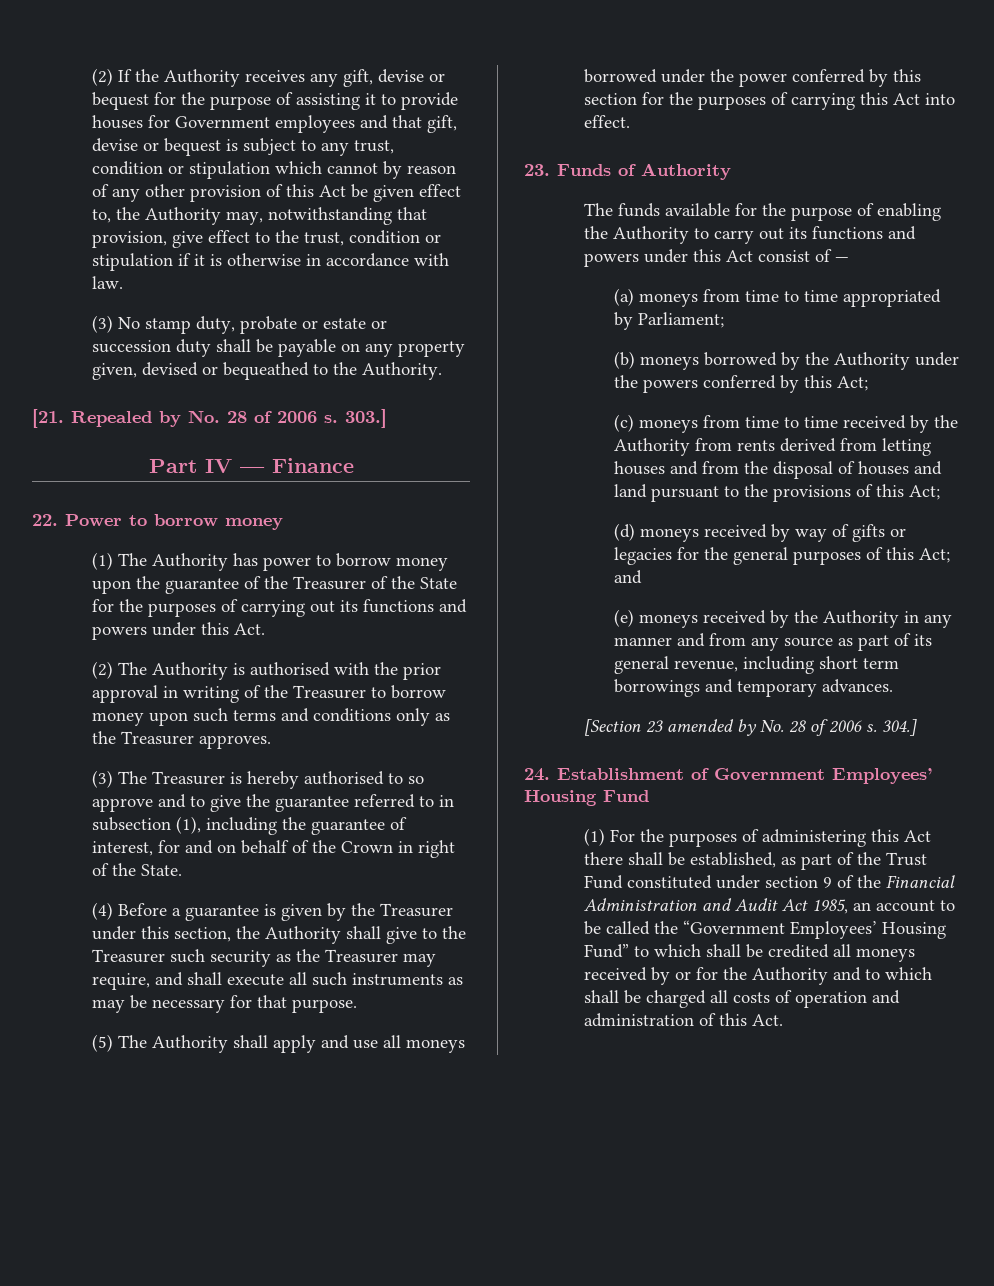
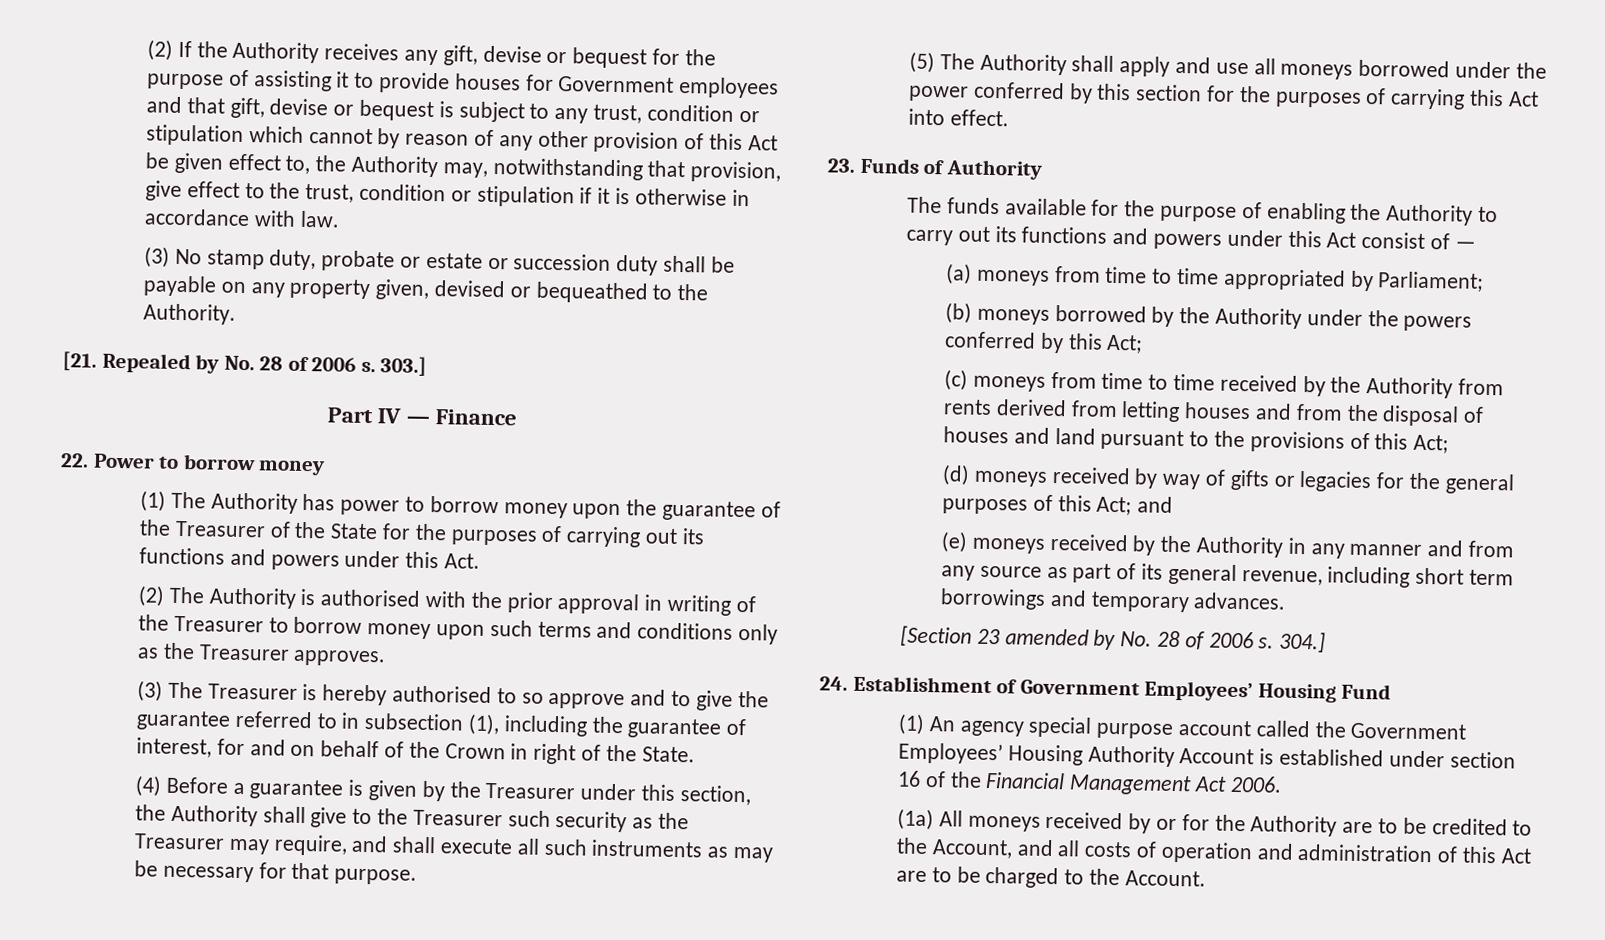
- (1) For the purposes of administering this Act there shall be established, as part of the Trust Fund constituted under section 9 of the Financial Administration and Audit Act 1985, an account to be called the “Government Employees’ Housing Fund” to which shall be credited all moneys received by or for the Authority and to which shall be charged all costs of operation and administration of this Act.
+ (1) An agency special purpose account called the Government Employees’ Housing Authority Account is established under section 16 of the Financial Management Act 2006.
+ (1a) All moneys received by or for the Authority are to be credited to the Account, and all costs of operation and administration of this Act are to be charged to the Account.

